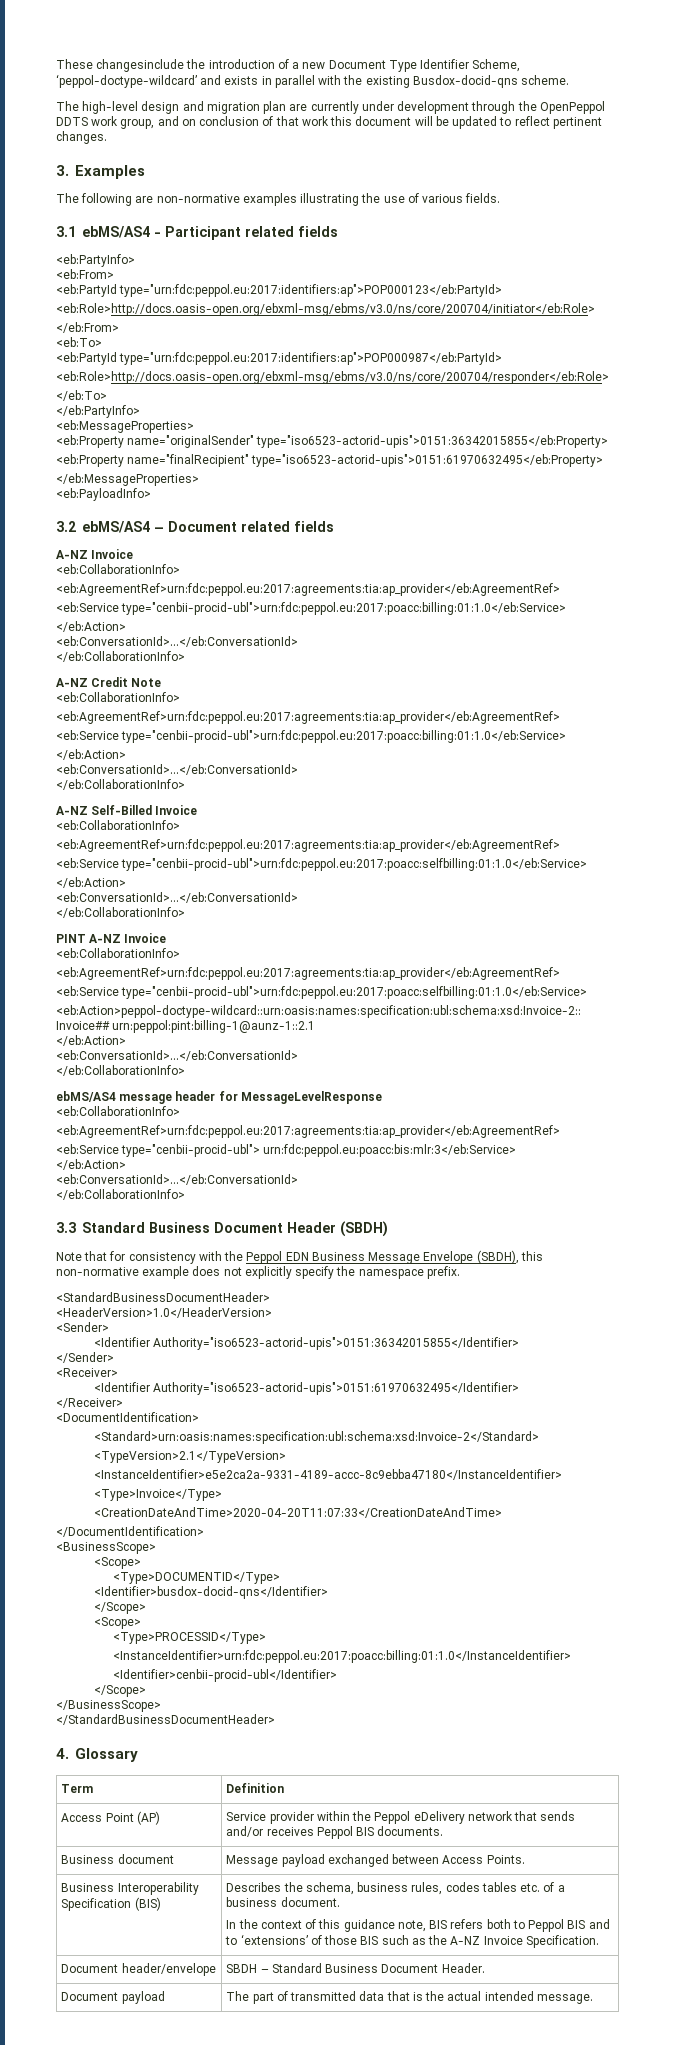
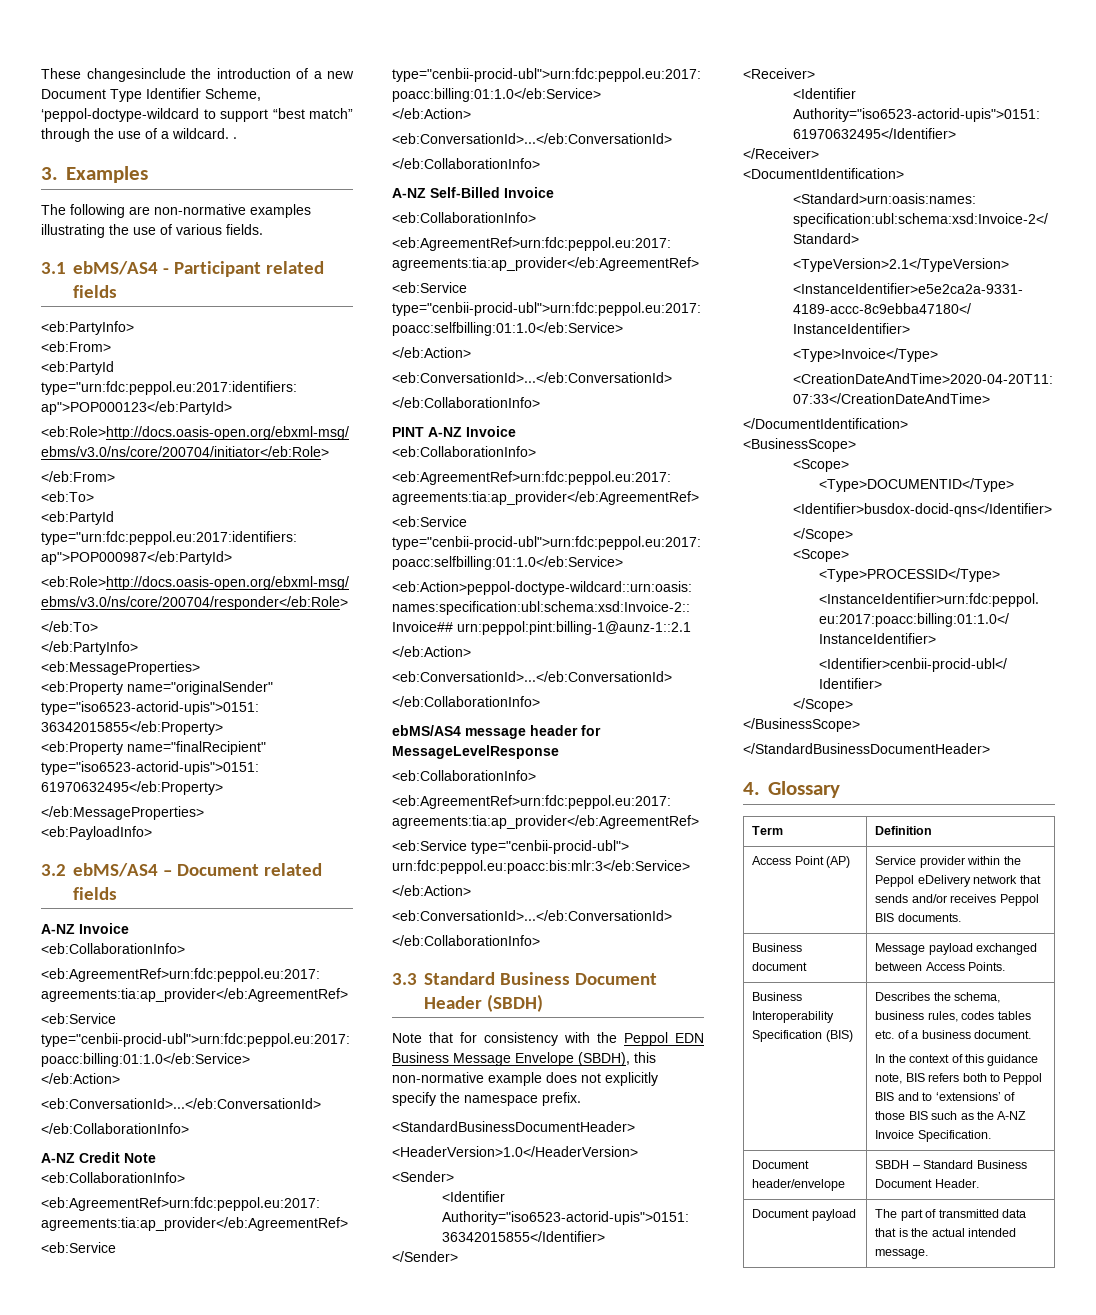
- These changesinclude the introduction of a new Document Type Identifier Scheme, ‘peppol-doctype-wildcard’ and exists in parallel with the existing Busdox-docid-qns scheme.
- The high-level design and migration plan are currently under development through the OpenPeppol DDTS work group, and on conclusion of that work this document will be updated to reflect pertinent changes.
+ These changesinclude the introduction of a new Document Type Identifier Scheme, ‘peppol-doctype-wildcard to support “best match” through the use of a wildcard. .

